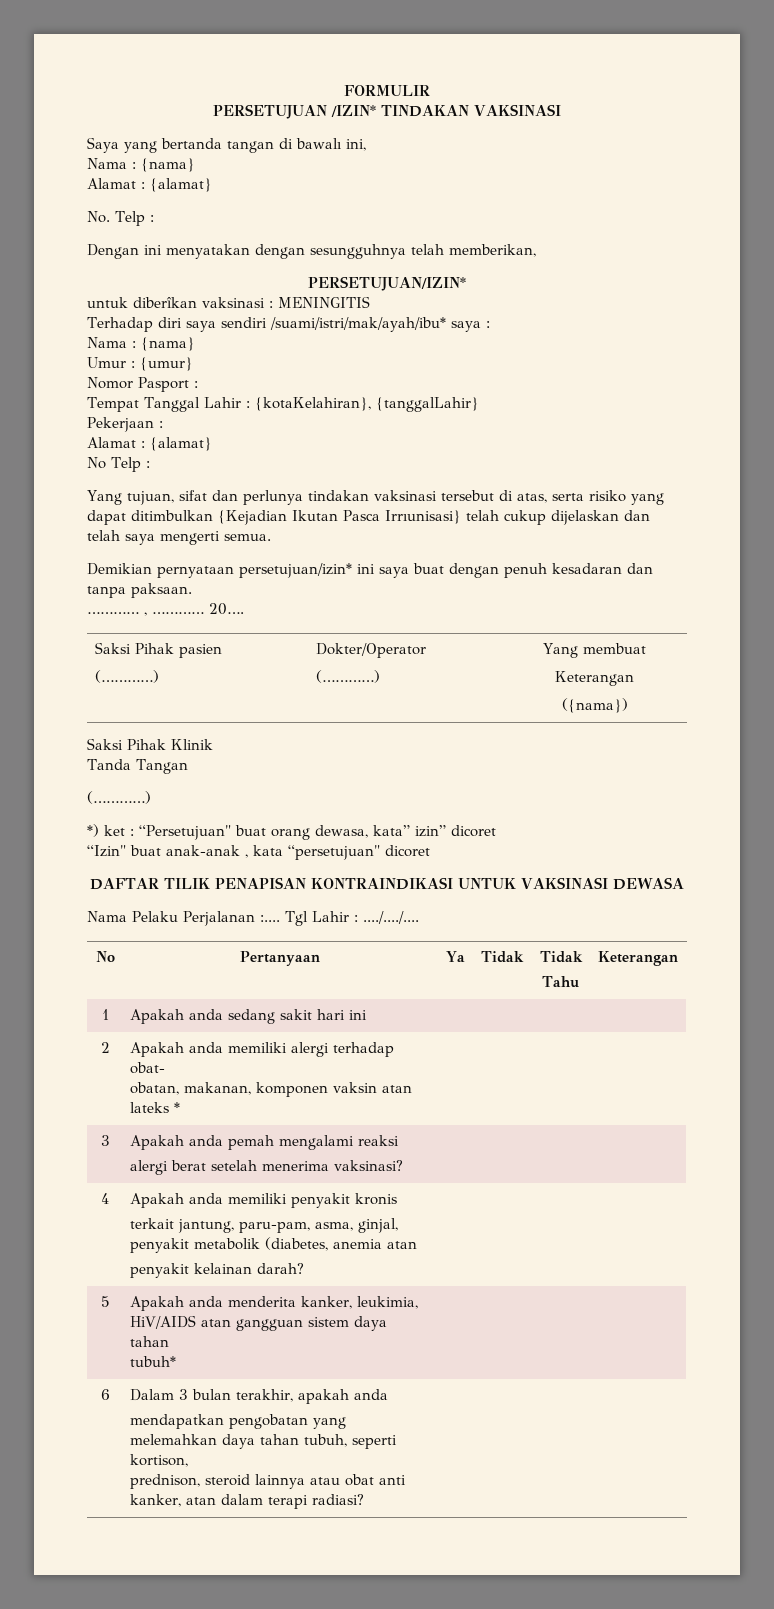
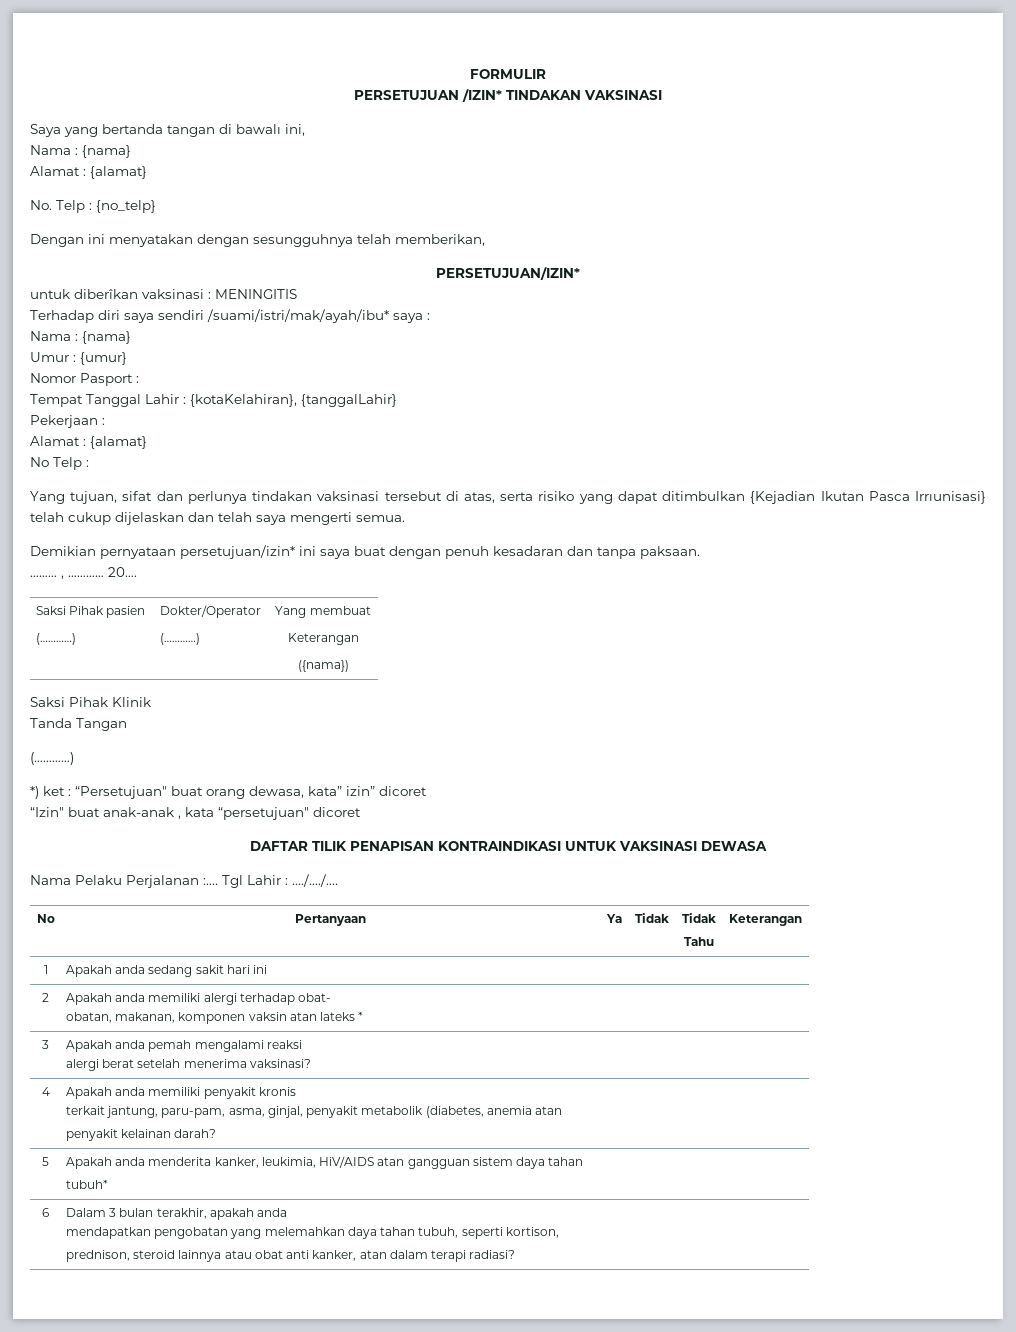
- No. Telp :
+ No. Telp : {no_telp}
- ………… , …………
+ ……… , …………

